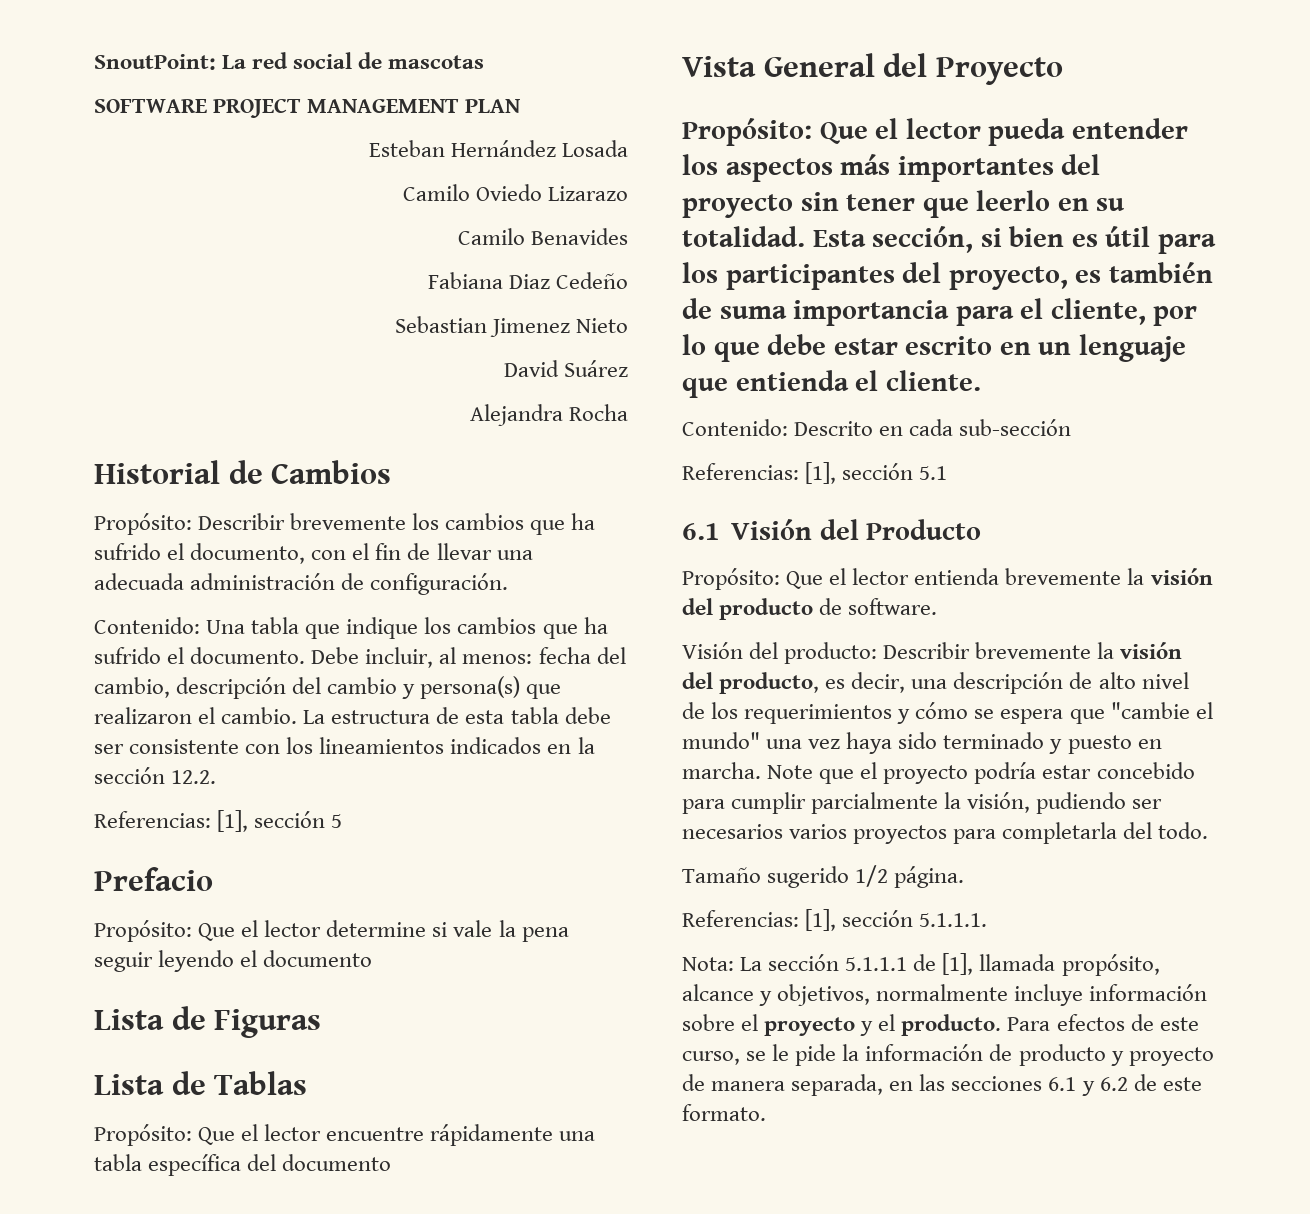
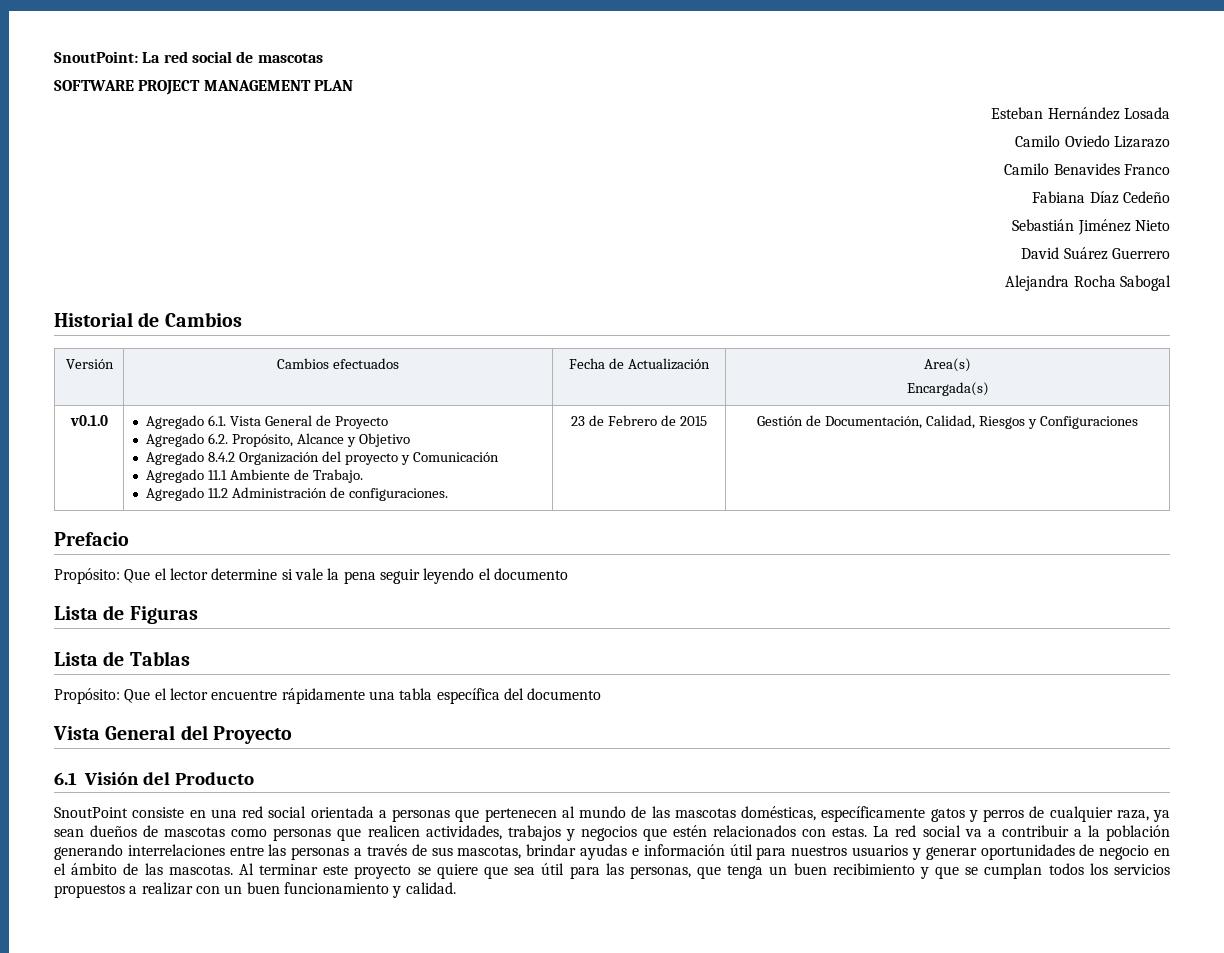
- Camilo Benavides
+ Camilo Benavides Franco
- Fabiana Diaz Cedeño
+ Fabiana Díaz Cedeño
- Sebastian Jimenez Nieto
+ Sebastián Jiménez Nieto
- David Suárez
+ David Suárez Guerrero
- Alejandra Rocha
+ Alejandra Rocha Sabogal
- Propósito: Describir brevemente los cambios que ha sufrido el documento, con el fin de llevar una adecuada administración de configuración.
- Contenido: Una tabla que indique los cambios que ha sufrido el documento. Debe incluir, al menos: fecha del cambio, descripción del cambio y persona(s) que realizaron el cambio. La estructura de esta tabla debe ser consistente con los lineamientos indicados en la sección 12.2.
- Referencias: [1], sección 5
+ Versión | Cambios efectuados | Fecha de Actualización | Area(s)
+ Encargada(s)
+ v0.1.0 | Agregado 6.1. Vista General de Proyecto
+ Agregado 6.2. Propósito, Alcance y Objetivo
+ Agregado 8.4.2 Organización del proyecto y Comunicación
+ Agregado 11.1 Ambiente de Trabajo.
+ Agregado 11.2 Administración de configuraciones. | 23 de Febrero de 2015 | Gestión de Documentación, Calidad, Riesgos y Configuraciones
- Propósito: Que el lector pueda entender los aspectos más importantes del proyecto sin tener que leerlo en su totalidad. Esta sección, si bien es útil para los participantes del proyecto, es también de suma importancia para el cliente, por lo que debe estar escrito en un lenguaje que entienda el cliente.
- Contenido: Descrito en cada sub-sección
- Referencias: [1], sección 5.1
  6.1 Visión del Producto
- Propósito: Que el lector entienda brevemente la visión del producto de software.
- Visión del producto: Describir brevemente la visión del producto, es decir, una descripción de alto nivel de los requerimientos y cómo se espera que "cambie el mundo" una vez haya sido terminado y puesto en marcha. Note que el proyecto podría estar concebido para cumplir parcialmente la visión, pudiendo ser necesarios varios proyectos para completarla del todo.
- Tamaño sugerido 1/2 página.
- Referencias: [1], sección 5.1.1.1.
- Nota: La sección 5.1.1.1 de [1], llamada propósito, alcance y objetivos, normalmente incluye información sobre el proyecto y el producto. Para efectos de este curso, se le pide la información de producto y proyecto de manera separada, en las secciones 6.1 y 6.2 de este formato.
+ SnoutPoint consiste en una red social orientada a personas que pertenecen al mundo de las mascotas domésticas, específicamente gatos y perros de cualquier raza, ya sean dueños de mascotas como personas que realicen actividades, trabajos y negocios que estén relacionados con estas. La red social va a contribuir a la población generando interrelaciones entre las personas a través de sus mascotas, brindar ayudas e información útil para nuestros usuarios y generar oportunidades de negocio en el ámbito de las mascotas. Al terminar este proyecto se quiere que sea útil para las personas, que tenga un buen recibimiento y que se cumplan todos los servicios propuestos a realizar con un buen funcionamiento y calidad.

